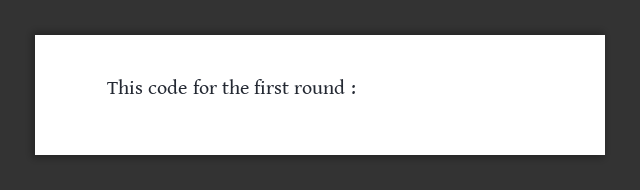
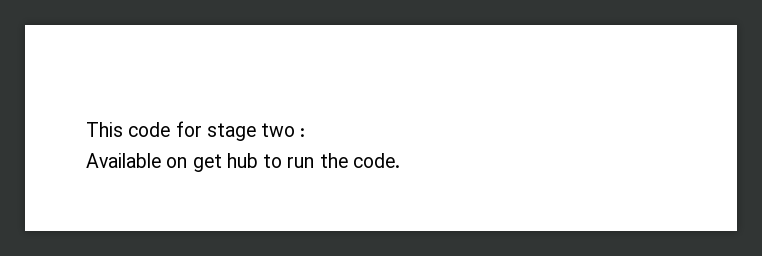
- This code for the first round :
+ This code for stage two :
+ Available on get hub to run the code.

